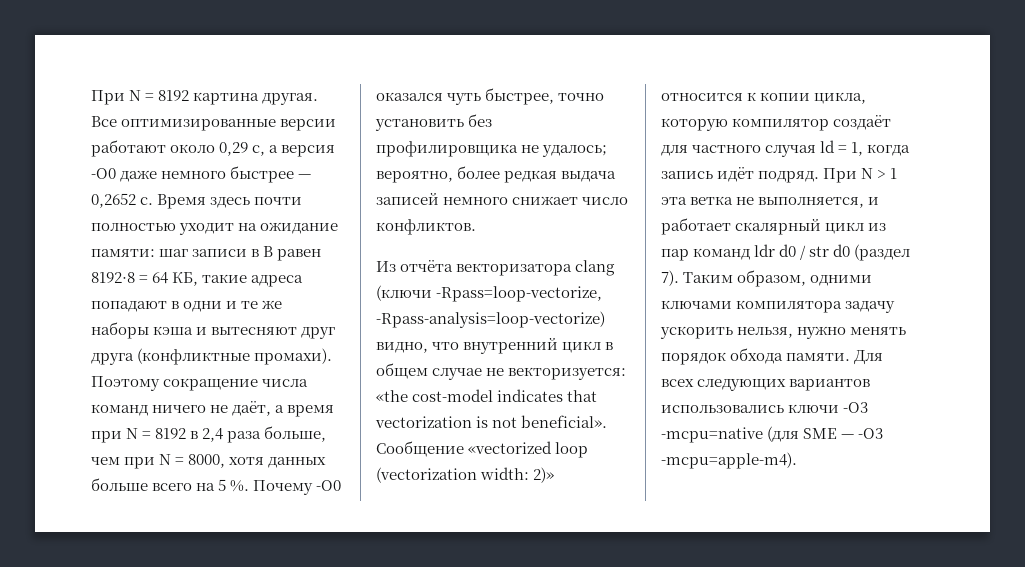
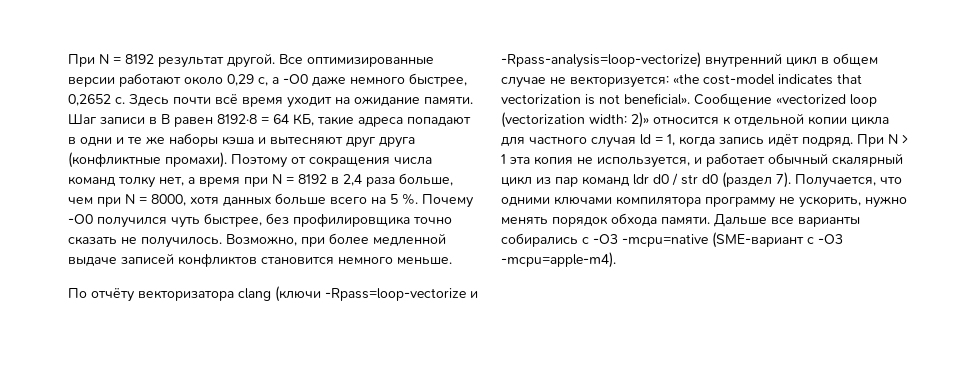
- При N = 8192 картина другая.
+ При N = 8192 результат другой.
- Все оптимизированные версии работают около 0,29 с, а версия -O0 даже немного быстрее — 0,2652 с. Время здесь почти полностью уходит на ожидание памяти: шаг записи в B равен 8192·8 = 64 КБ, такие адреса попадают в одни и те же наборы кэша и вытесняют друг друга (конфликтные промахи).
+ Все оптимизированные версии работают около 0,29 с, а -O0 даже немного быстрее, 0,2652 с. Здесь почти всё время уходит на ожидание памяти. Шаг записи в B равен 8192·8 = 64 КБ, такие адреса попадают в одни и те же наборы кэша и вытесняют друг друга (конфликтные промахи).
- Поэтому сокращение числа команд ничего не даёт, а время при N = 8192 в 2,4 раза больше, чем при N = 8000, хотя данных больше всего на 5 %.
+ Поэтому от сокращения числа команд толку нет, а время при N = 8192 в 2,4 раза больше, чем при N = 8000, хотя данных больше всего на 5 %.
- Почему -O0 оказался чуть быстрее, точно установить без профилировщика не удалось; вероятно, более редкая выдача записей немного снижает число конфликтов.
- Из отчёта векторизатора clang (ключи -Rpass=loop-vectorize, -Rpass-analysis=loop-vectorize) видно, что внутренний цикл в общем случае не векторизуется: «the cost-model indicates that vectorization is not beneficial».
+ Почему -O0 получился чуть быстрее, без профилировщика точно сказать не получилось. Возможно, при более медленной выдаче записей конфликтов становится немного меньше.
+ По отчёту векторизатора clang (ключи -Rpass=loop-vectorize и -Rpass-analysis=loop-vectorize) внутренний цикл в общем случае не векторизуется: «the cost-model indicates that vectorization is not beneficial».
- Сообщение «vectorized loop (vectorization width: 2)» относится к копии цикла, которую компилятор создаёт для частного случая ld = 1, когда запись идёт подряд.
+ Сообщение «vectorized loop (vectorization width: 2)» относится к отдельной копии цикла для частного случая ld = 1, когда запись идёт подряд.
- При N > 1 эта ветка не выполняется, и работает скалярный цикл из пар команд ldr d0 / str d0 (раздел 7).
+ При N > 1 эта копия не используется, и работает обычный скалярный цикл из пар команд ldr d0 / str d0 (раздел 7).
- Таким образом, одними ключами компилятора задачу ускорить нельзя, нужно менять порядок обхода памяти.
+ Получается, что одними ключами компилятора программу не ускорить, нужно менять порядок обхода памяти.
- Для всех следующих вариантов использовались ключи -O3 -mcpu=native (для SME — -O3 -mcpu=apple-m4).
+ Дальше все варианты собирались с -O3 -mcpu=native (SME-вариант с -O3 -mcpu=apple-m4).

